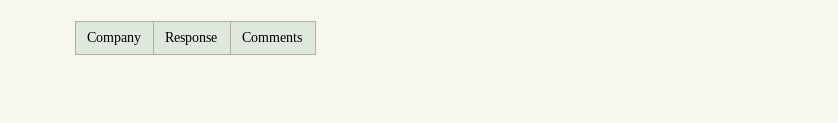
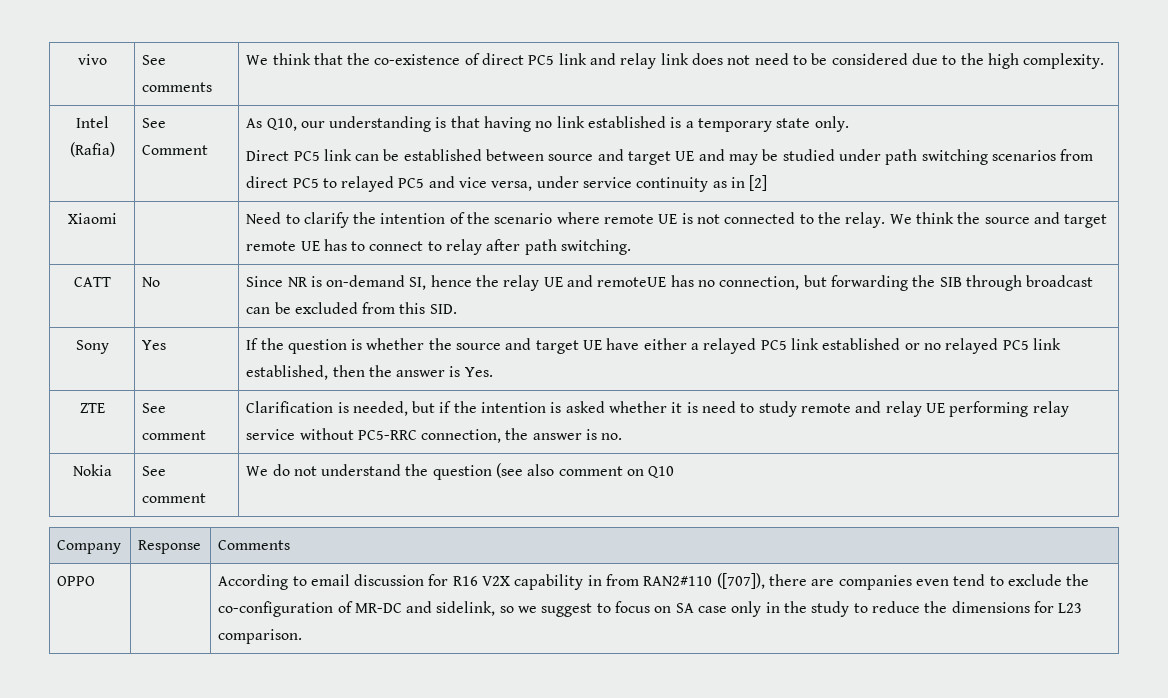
+ vivo | See comments | We think that the co-existence of direct PC5 link and relay link does not need to be considered due to the high complexity.
+ Intel (Rafia) | See Comment | As Q10, our understanding is that having no link established is a temporary state only.
+ Direct PC5 link can be established between source and target UE and may be studied under path switching scenarios from direct PC5 to relayed PC5 and vice versa, under service continuity as in [2]
+ Xiaomi | | Need to clarify the intention of the scenario where remote UE is not connected to the relay. We think the source and target remote UE has to connect to relay after path switching.
+ CATT | No | Since NR is on-demand SI, hence the relay UE and remoteUE has no connection, but forwarding the SIB through broadcast can be excluded from this SID.
+ Sony | Yes | If the question is whether the source and target UE have either a relayed PC5 link established or no relayed PC5 link established, then the answer is Yes.
+ ZTE | See comment | Clarification is needed, but if the intention is asked whether it is need to study remote and relay UE performing relay service without PC5-RRC connection, the answer is no.
+ Nokia | See comment | We do not understand the question (see also comment on Q10
  Company | Response | Comments
+ OPPO | | According to email discussion for R16 V2X capability in from RAN2#110 ([707]), there are companies even tend to exclude the co-configuration of MR-DC and sidelink, so we suggest to focus on SA case only in the study to reduce the dimensions for L23 comparison.

